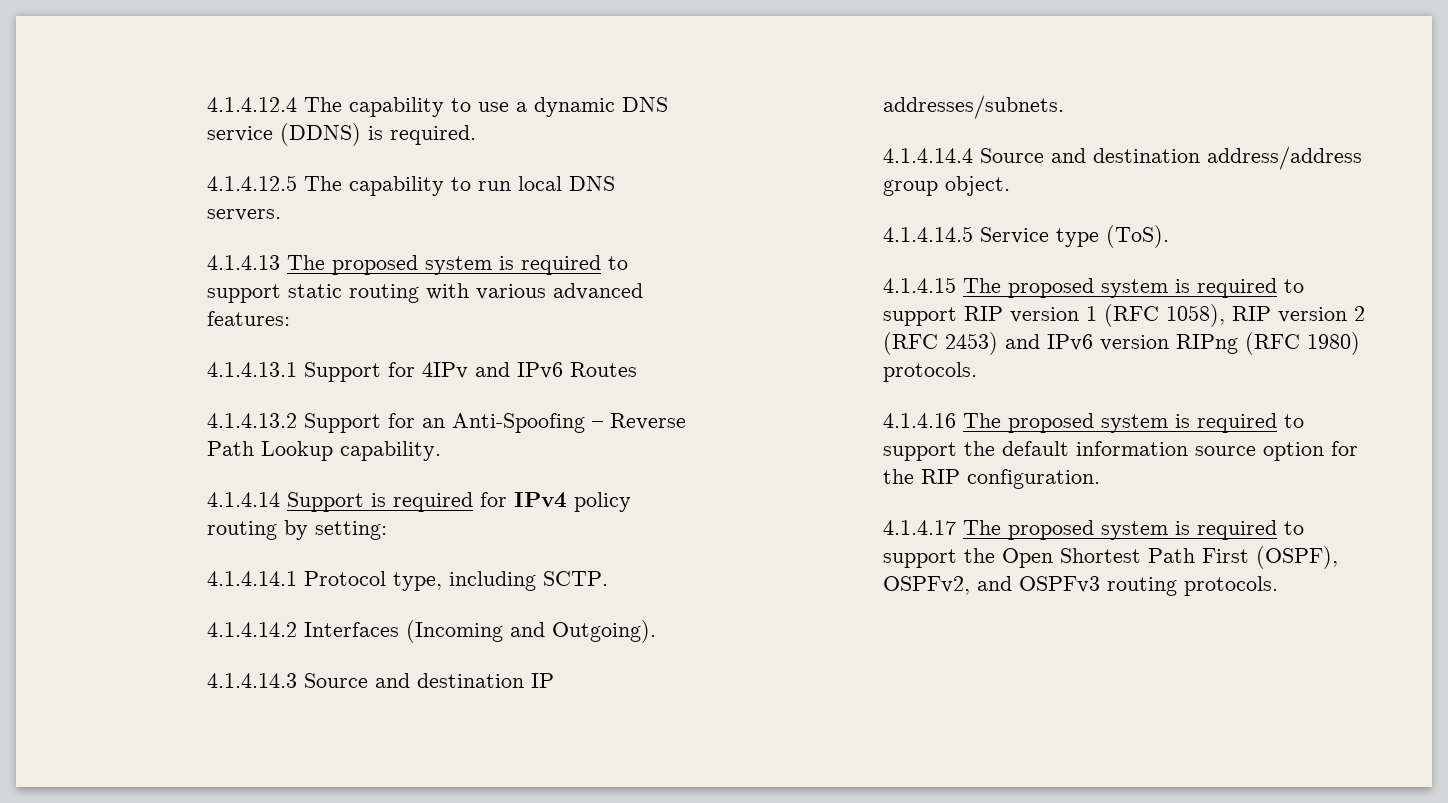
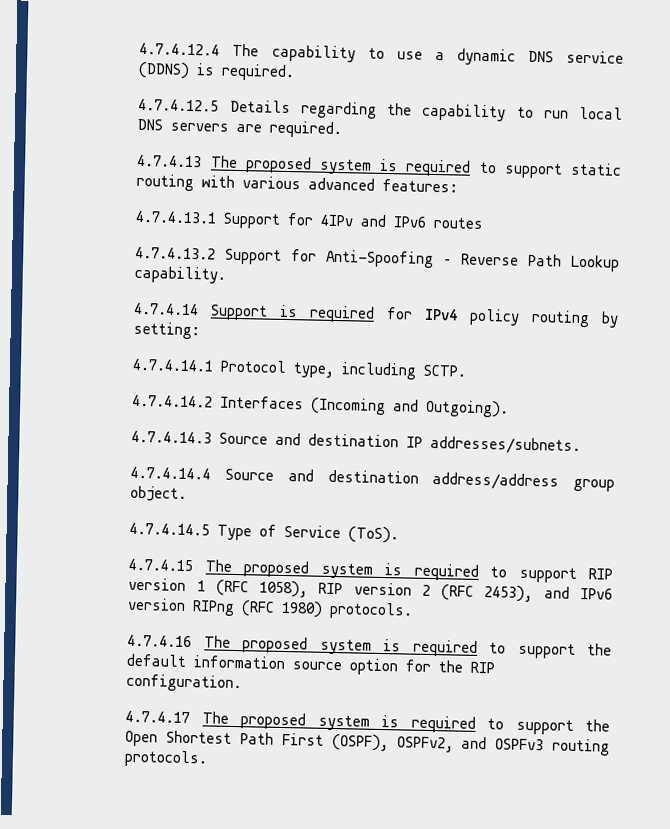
- 4.1.4.12.4 The capability to use a dynamic DNS service (DDNS) is required.
+ 4.7.4.12.4 The capability to use a dynamic DNS service (DDNS) is required.
- 4.1.4.12.5 The capability to run local DNS servers.
- 4.1.4.13 The proposed system is required to support static routing with various advanced features:
+ 4.7.4.12.5 Details regarding the capability to run local DNS servers are required.
+ 4.7.4.13 The proposed system is required to support static routing with various advanced features:
- 4.1.4.13.1 Support for 4IPv and IPv6 Routes
- 4.1.4.13.2 Support for an Anti-Spoofing – Reverse Path Lookup capability.
+ 4.7.4.13.1 Support for 4IPv and IPv6 routes
+ 4.7.4.13.2 Support for Anti-Spoofing – Reverse Path Lookup capability.
- 4.1.4.14 Support is required for IPv4 policy routing by setting:
+ 4.7.4.14 Support is required for IPv4 policy routing by setting:
- 4.1.4.14.1 Protocol type, including SCTP.
+ 4.7.4.14.1 Protocol type, including SCTP.
- 4.1.4.14.2 Interfaces (Incoming and Outgoing).
+ 4.7.4.14.2 Interfaces (Incoming and Outgoing).
- 4.1.4.14.3 Source and destination IP addresses/subnets.
+ 4.7.4.14.3 Source and destination IP addresses/subnets.
- 4.1.4.14.4 Source and destination address/address group object.
+ 4.7.4.14.4 Source and destination address/address group object.
- 4.1.4.14.5 Service type (ToS).
+ 4.7.4.14.5 Type of Service (ToS).
- 4.1.4.15 The proposed system is required to support RIP version 1 (RFC 1058), RIP version 2 (RFC 2453) and IPv6 version RIPng (RFC 1980) protocols.
+ 4.7.4.15 The proposed system is required to support RIP version 1 (RFC 1058), RIP version 2 (RFC 2453), and IPv6 version RIPng (RFC 1980) protocols.
- 4.1.4.16 The proposed system is required to support the default information source option for the RIP configuration.
+ 4.7.4.16 The proposed system is required to support the default information source option for the RIP configuration.
- 4.1.4.17 The proposed system is required to support the Open Shortest Path First (OSPF), OSPFv2, and OSPFv3 routing protocols.
+ 4.7.4.17 The proposed system is required to support the Open Shortest Path First (OSPF), OSPFv2, and OSPFv3 routing protocols.

